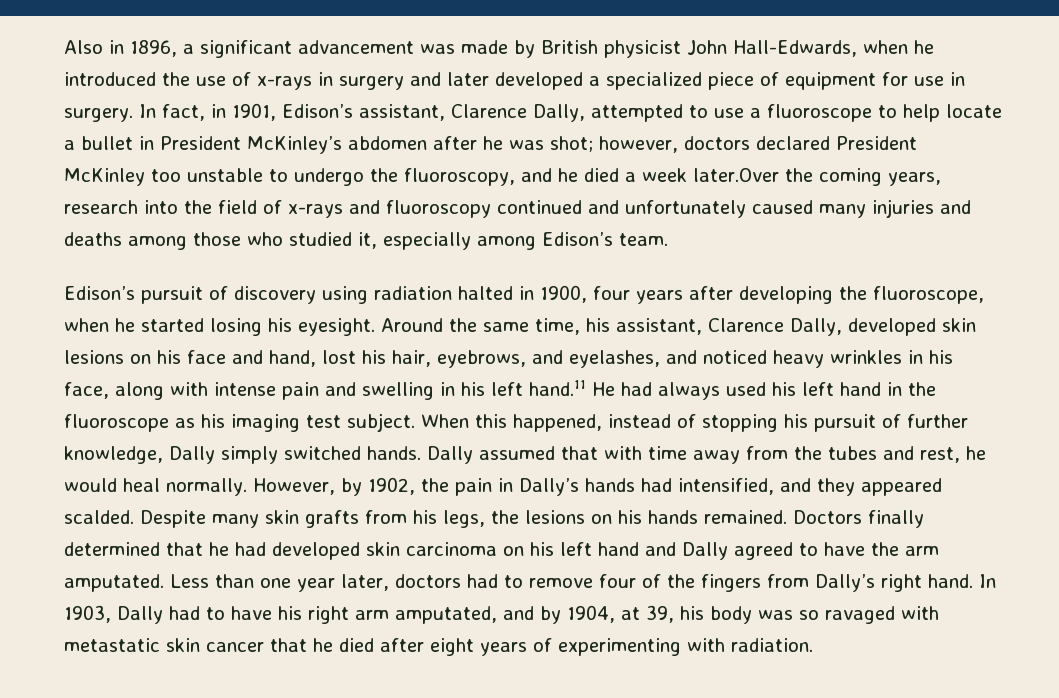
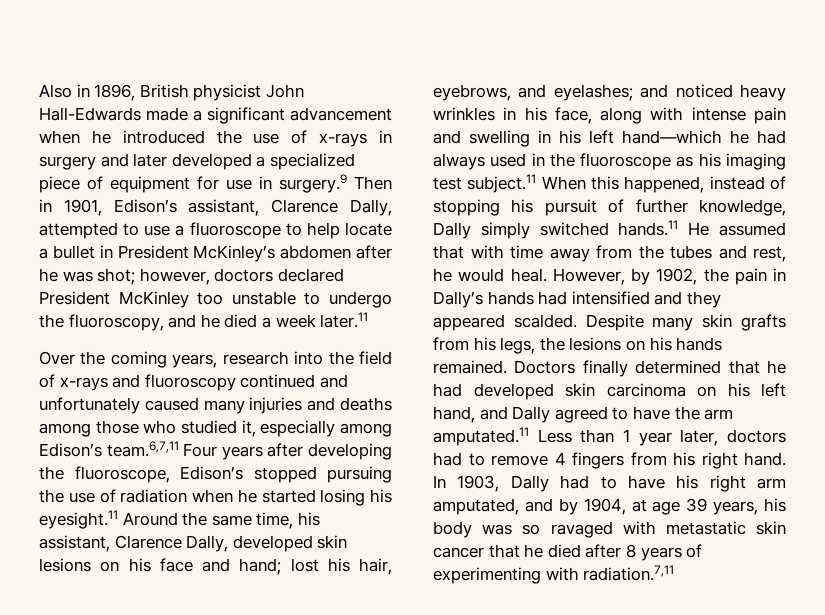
- Also in 1896, a significant advancement was made by British physicist John Hall-Edwards, when he introduced the use of x-rays in surgery and later developed a specialized piece of equipment for use in surgery. In fact, in 1901, Edison’s assistant, Clarence Dally, attempted to use a fluoroscope to help locate a bullet in President McKinley’s abdomen after he was shot;
+ Also in 1896, British physicist John Hall-Edwards made a significant advancement when he introduced the use of x-rays in surgery and later developed a specialized piece of equipment for use in surgery.9 Then in 1901, Edison’s assistant, Clarence Dally, attempted to use a fluoroscope to help locate a bullet in President McKinley’s abdomen after he was shot;
- however, doctors declared President McKinley too unstable to undergo the fluoroscopy, and he died a week later.Over the coming years, research into the field of x-rays and fluoroscopy continued and unfortunately caused many injuries and deaths among those who studied it, especially among Edison’s team.
- Edison’s pursuit of discovery using radiation halted in 1900, four years after developing the fluoroscope, when he started losing his eyesight. Around the same time, his assistant, Clarence Dally, developed skin lesions on his face and hand, lost his hair, eyebrows, and eyelashes, and noticed heavy wrinkles in his face, along with intense pain and swelling in his left hand.11 He had always used his left hand in the fluoroscope as his imaging test subject. When this happened, instead of stopping his pursuit of further knowledge, Dally simply switched hands. Dally assumed that with time away from the tubes and rest, he would heal normally.
+ however, doctors declared President McKinley too unstable to undergo the fluoroscopy, and he died a week later.11
+ Over the coming years, research into the field of x-rays and fluoroscopy continued and unfortunately caused many injuries and deaths among those who studied it, especially among Edison’s team.6,7,11 Four years after developing the fluoroscope, Edison’s stopped pursuing the use of radiation when he started losing his eyesight.11 Around the same time, his assistant, Clarence Dally, developed skin lesions on his face and hand; lost his hair, eyebrows, and eyelashes; and noticed heavy wrinkles in his face, along with intense pain and swelling in his left hand—which he had always used in the fluoroscope as his imaging test subject.11 When this happened, instead of stopping his pursuit of further knowledge, Dally simply switched hands.11 He assumed that with time away from the tubes and rest, he would heal.
- However, by 1902, the pain in Dally’s hands had intensified, and they appeared scalded.
+ However, by 1902, the pain in Dally’s hands had intensified and they appeared scalded.
- Doctors finally determined that he had developed skin carcinoma on his left hand and Dally agreed to have the arm amputated. Less than one year later, doctors had to remove four of the fingers from Dally’s right hand.
+ Doctors finally determined that he had developed skin carcinoma on his left hand, and Dally agreed to have the arm amputated.11 Less than 1 year later, doctors had to remove 4 fingers from his right hand.
- In 1903, Dally had to have his right arm amputated, and by 1904, at 39, his body was so ravaged with metastatic skin cancer that he died after eight years of experimenting with radiation.
+ In 1903, Dally had to have his right arm amputated, and by 1904, at age 39 years, his body was so ravaged with metastatic skin cancer that he died after 8 years of experimenting with radiation.7,11

